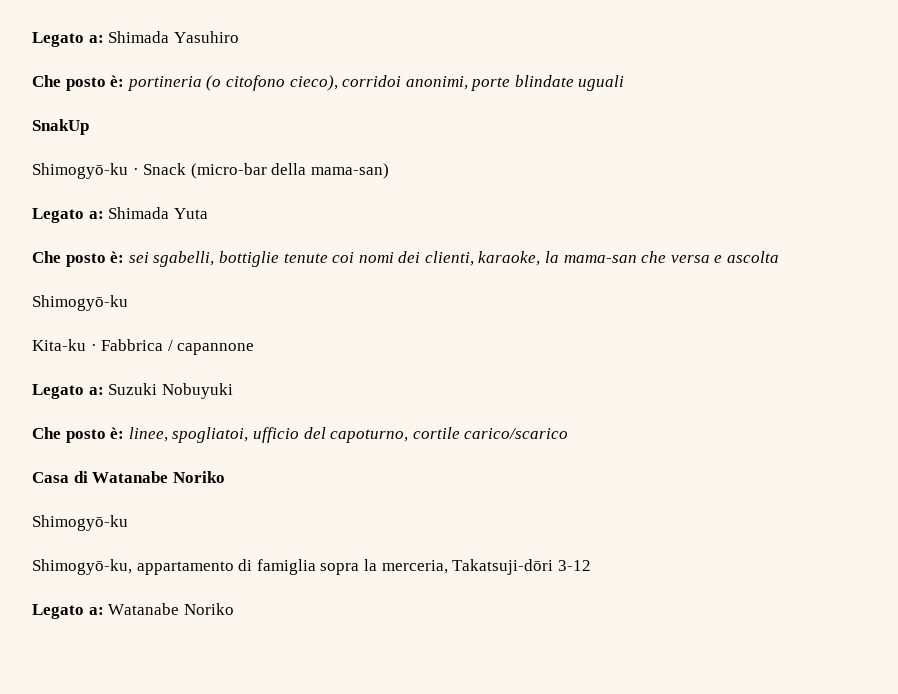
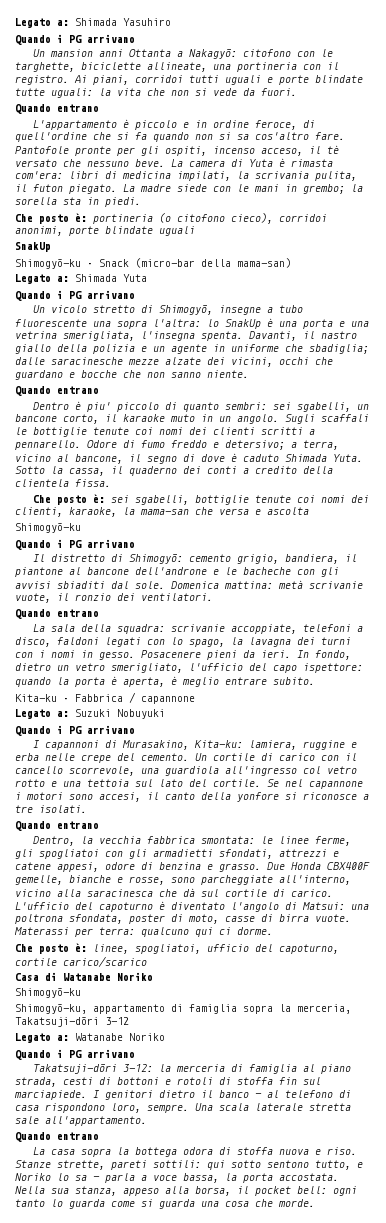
  Legato a: Shimada Yasuhiro
+ Quando i PG arrivano
+ Un mansion anni Ottanta a Nakagyō: citofono con le targhette, biciclette allineate, una portineria con il registro. Ai piani, corridoi tutti uguali e porte blindate tutte uguali: la vita che non si vede da fuori.
+ Quando entrano
+ L'appartamento è piccolo e in ordine feroce, di quell'ordine che si fa quando non si sa cos'altro fare. Pantofole pronte per gli ospiti, incenso acceso, il tè versato che nessuno beve. La camera di Yuta è rimasta com'era: libri di medicina impilati, la scrivania pulita, il futon piegato. La madre siede con le mani in grembo; la sorella sta in piedi.
  Legato a: Shimada Yuta
+ Quando i PG arrivano
+ Un vicolo stretto di Shimogyō, insegne a tubo fluorescente una sopra l'altra: lo SnakUp è una porta e una vetrina smerigliata, l'insegna spenta. Davanti, il nastro giallo della polizia e un agente in uniforme che sbadiglia; dalle saracinesche mezze alzate dei vicini, occhi che guardano e bocche che non sanno niente.
+ Quando entrano
+ Dentro è piu' piccolo di quanto sembri: sei sgabelli, un bancone corto, il karaoke muto in un angolo. Sugli scaffali le bottiglie tenute coi nomi dei clienti scritti a pennarello. Odore di fumo freddo e detersivo; a terra, vicino al bancone, il segno di dove è caduto Shimada Yuta. Sotto la cassa, il quaderno dei conti a credito della clientela fissa.
  Che posto è: sei sgabelli, bottiglie tenute coi nomi dei clienti, karaoke, la mama-san che versa e ascolta
  Shimogyō-ku
+ Quando i PG arrivano
+ Il distretto di Shimogyō: cemento grigio, bandiera, il piantone al bancone dell'androne e le bacheche con gli avvisi sbiaditi dal sole. Domenica mattina: metà scrivanie vuote, il ronzio dei ventilatori.
+ Quando entrano
+ La sala della squadra: scrivanie accoppiate, telefoni a disco, faldoni legati con lo spago, la lavagna dei turni con i nomi in gesso. Posacenere pieni da ieri. In fondo, dietro un vetro smerigliato, l'ufficio del capo ispettore: quando la porta è aperta, è meglio entrare subito.
  Legato a: Suzuki Nobuyuki
+ Quando i PG arrivano
+ I capannoni di Murasakino, Kita-ku: lamiera, ruggine e erba nelle crepe del cemento. Un cortile di carico con il cancello scorrevole, una guardiola all'ingresso col vetro rotto e una tettoia sul lato del cortile. Se nel capannone i motori sono accesi, il canto della yonfore si riconosce a tre isolati.
+ Quando entrano
+ Dentro, la vecchia fabbrica smontata: le linee ferme, gli spogliatoi con gli armadietti sfondati, attrezzi e catene appesi, odore di benzina e grasso. Due Honda CBX400F gemelle, bianche e rosse, sono parcheggiate all'interno, vicino alla saracinesca che dà sul cortile di carico. L'ufficio del capoturno è diventato l'angolo di Matsui: una poltrona sfondata, poster di moto, casse di birra vuote. Materassi per terra: qualcuno qui ci dorme.
  Legato a: Watanabe Noriko
+ Quando i PG arrivano
+ Takatsuji-dōri 3-12: la merceria di famiglia al piano strada, cesti di bottoni e rotoli di stoffa fin sul marciapiede. I genitori dietro il banco — al telefono di casa rispondono loro, sempre. Una scala laterale stretta sale all'appartamento.
+ Quando entrano
+ La casa sopra la bottega odora di stoffa nuova e riso. Stanze strette, pareti sottili: qui sotto sentono tutto, e Noriko lo sa — parla a voce bassa, la porta accostata. Nella sua stanza, appeso alla borsa, il pocket bell: ogni tanto lo guarda come si guarda una cosa che morde.

